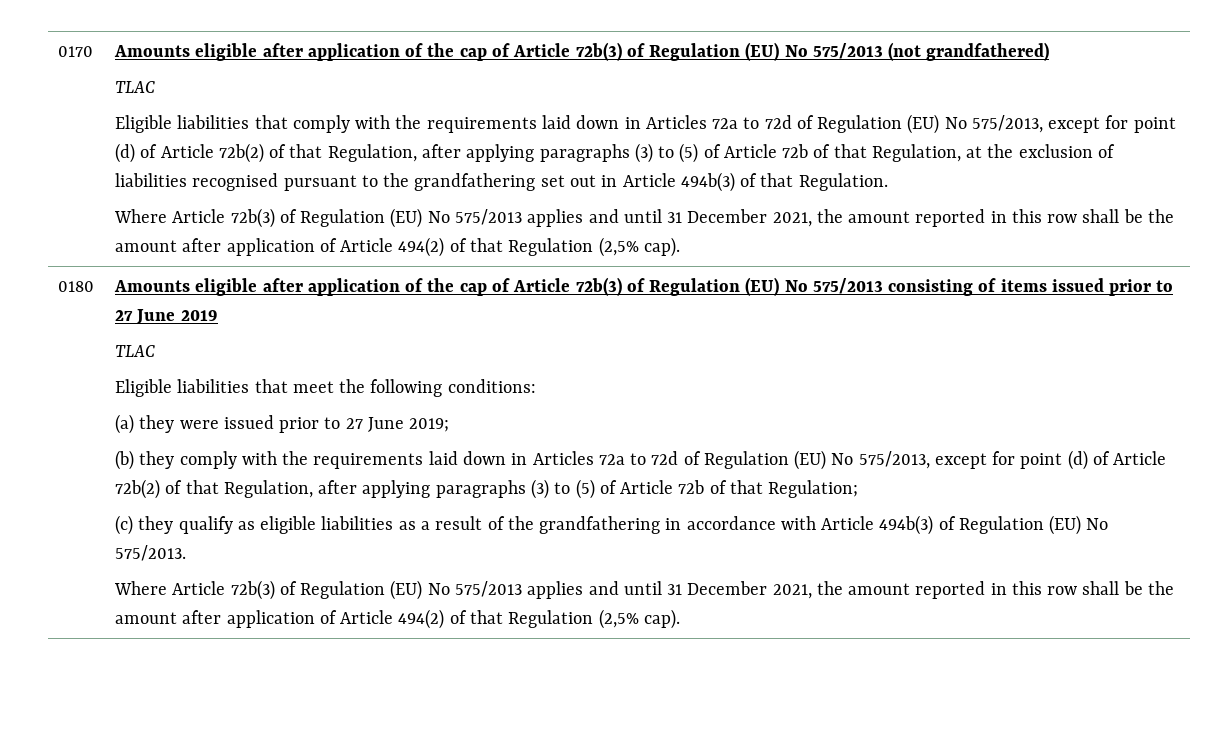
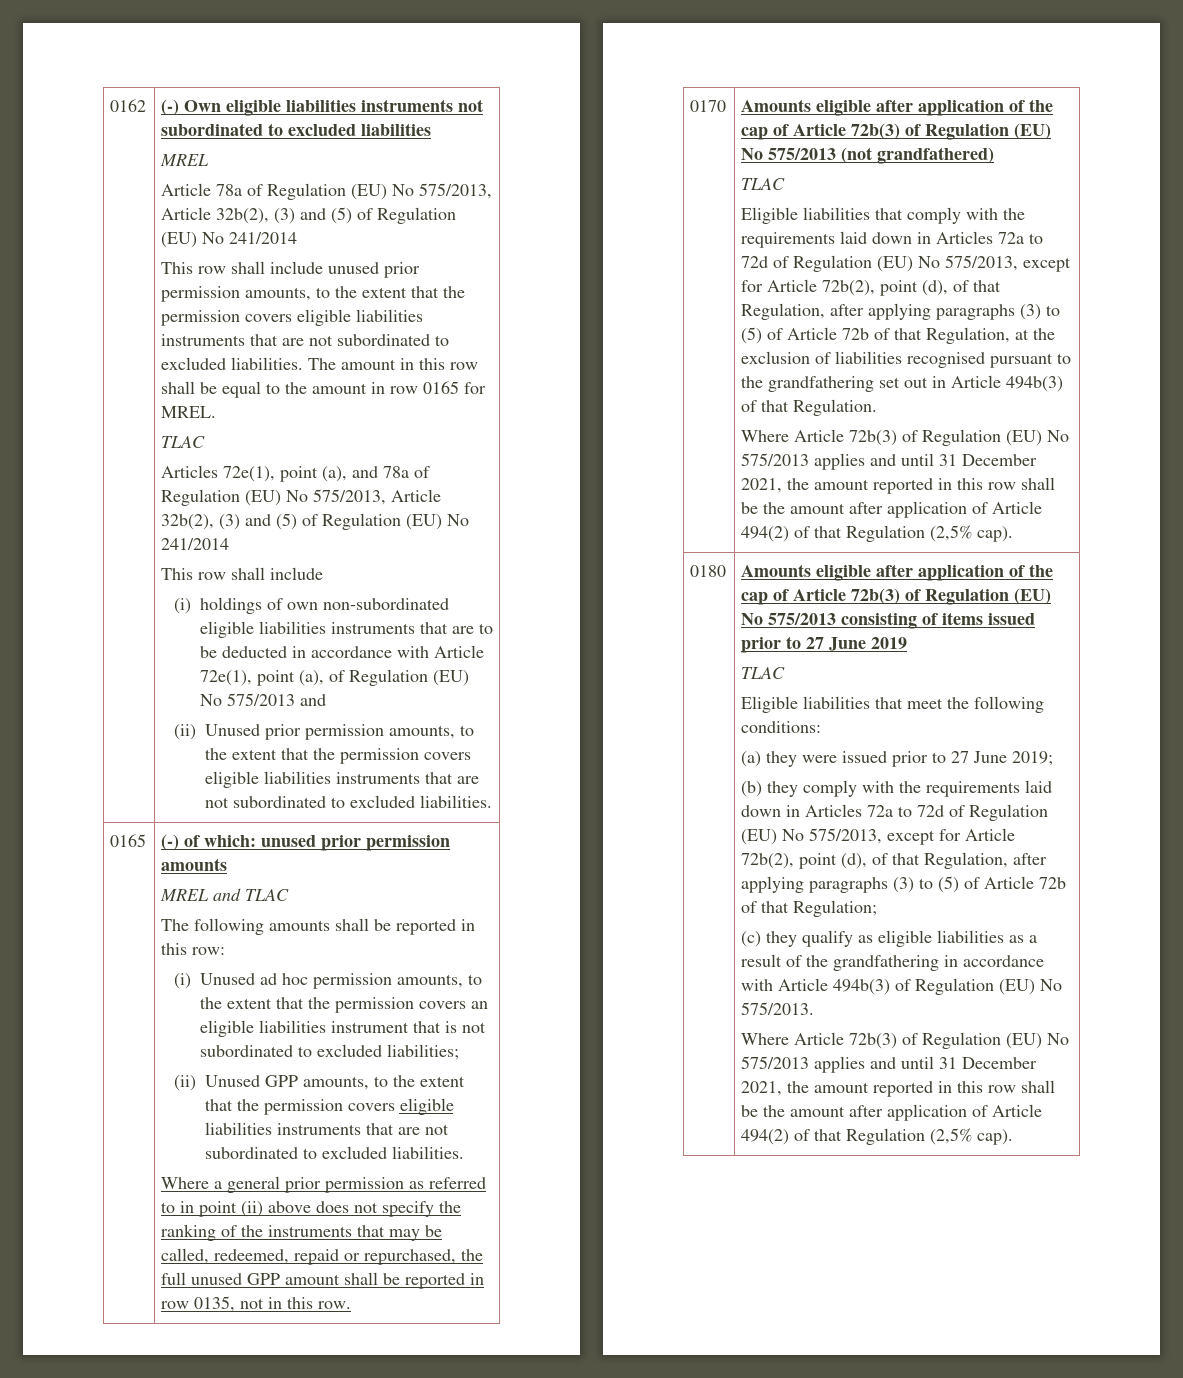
+ 0162 | (-) Own eligible liabilities instruments not subordinated to excluded liabilities
+ MREL
+ Article 78a of Regulation (EU) No 575/2013, Article 32b(2), (3) and (5) of Regulation (EU) No 241/2014
+ This row shall include unused prior permission amounts, to the extent that the permission covers eligible liabilities instruments that are not subordinated to excluded liabilities. The amount in this row shall be equal to the amount in row 0165 for MREL.
+ TLAC
+ Articles 72e(1), point (a), and 78a of Regulation (EU) No 575/2013, Article 32b(2), (3) and (5) of Regulation (EU) No 241/2014
+ This row shall include
+ (i) holdings of own non-subordinated eligible liabilities instruments that are to be deducted in accordance with Article 72e(1), point (a), of Regulation (EU) No 575/2013 and
+ (ii) Unused prior permission amounts, to the extent that the permission covers eligible liabilities instruments that are not subordinated to excluded liabilities.
+ 0165 | (-) of which: unused prior permission amounts
+ MREL and TLAC
+ The following amounts shall be reported in this row:
+ (i) Unused ad hoc permission amounts, to the extent that the permission covers an eligible liabilities instrument that is not subordinated to excluded liabilities;
+ (ii) Unused GPP amounts, to the extent that the permission covers eligible liabilities instruments that are not subordinated to excluded liabilities.
+ Where a general prior permission as referred to in point (ii) above does not specify the ranking of the instruments that may be called, redeemed, repaid or repurchased, the full unused GPP amount shall be reported in row 0135, not in this row.
- Eligible liabilities that comply with the requirements laid down in Articles 72a to 72d of Regulation (EU) No 575/2013, except for point (d) of Article 72b(2) of that Regulation, after applying paragraphs (3) to (5) of Article 72b of that Regulation, at the exclusion of liabilities recognised pursuant to the grandfathering set out in Article 494b(3) of that Regulation.
+ Eligible liabilities that comply with the requirements laid down in Articles 72a to 72d of Regulation (EU) No 575/2013, except for Article 72b(2), point (d), of that Regulation, after applying paragraphs (3) to (5) of Article 72b of that Regulation, at the exclusion of liabilities recognised pursuant to the grandfathering set out in Article 494b(3) of that Regulation.
- (b) they comply with the requirements laid down in Articles 72a to 72d of Regulation (EU) No 575/2013, except for point (d) of Article 72b(2) of that Regulation, after applying paragraphs (3) to (5) of Article 72b of that Regulation;
+ (b) they comply with the requirements laid down in Articles 72a to 72d of Regulation (EU) No 575/2013, except for Article 72b(2), point (d), of that Regulation, after applying paragraphs (3) to (5) of Article 72b of that Regulation;

